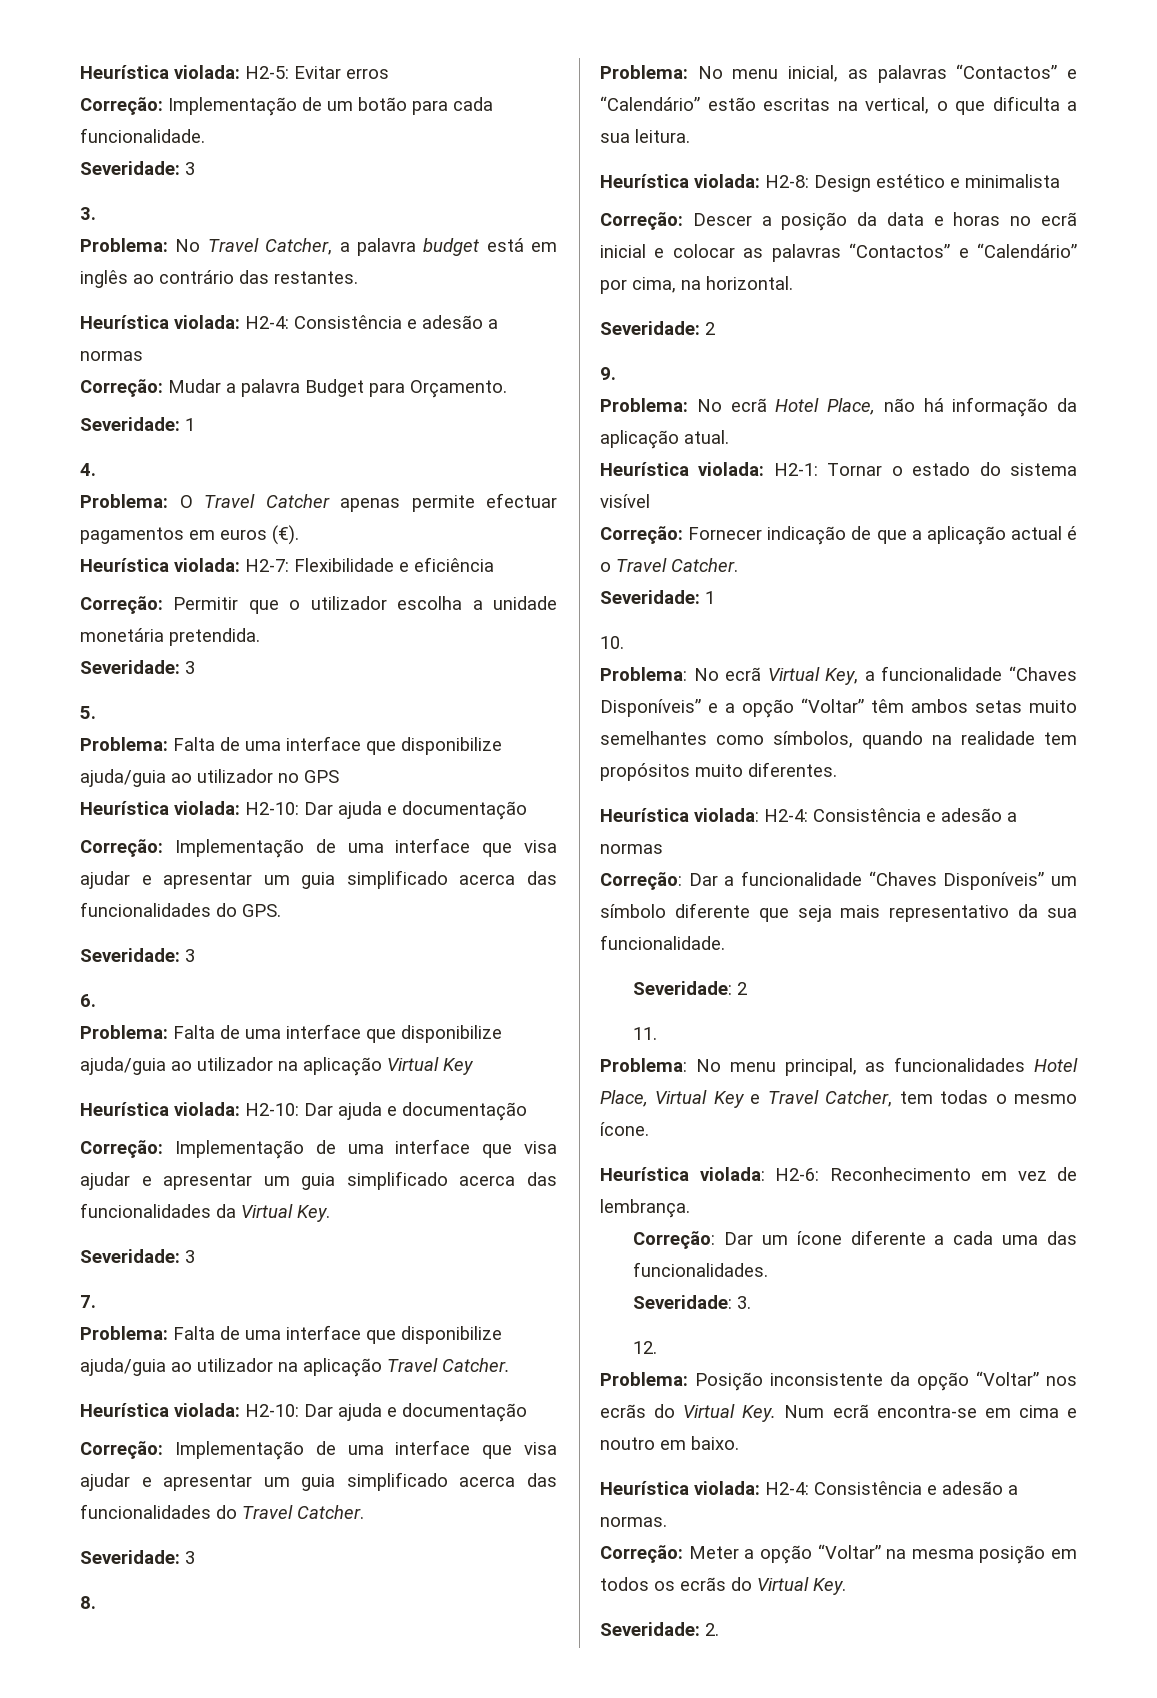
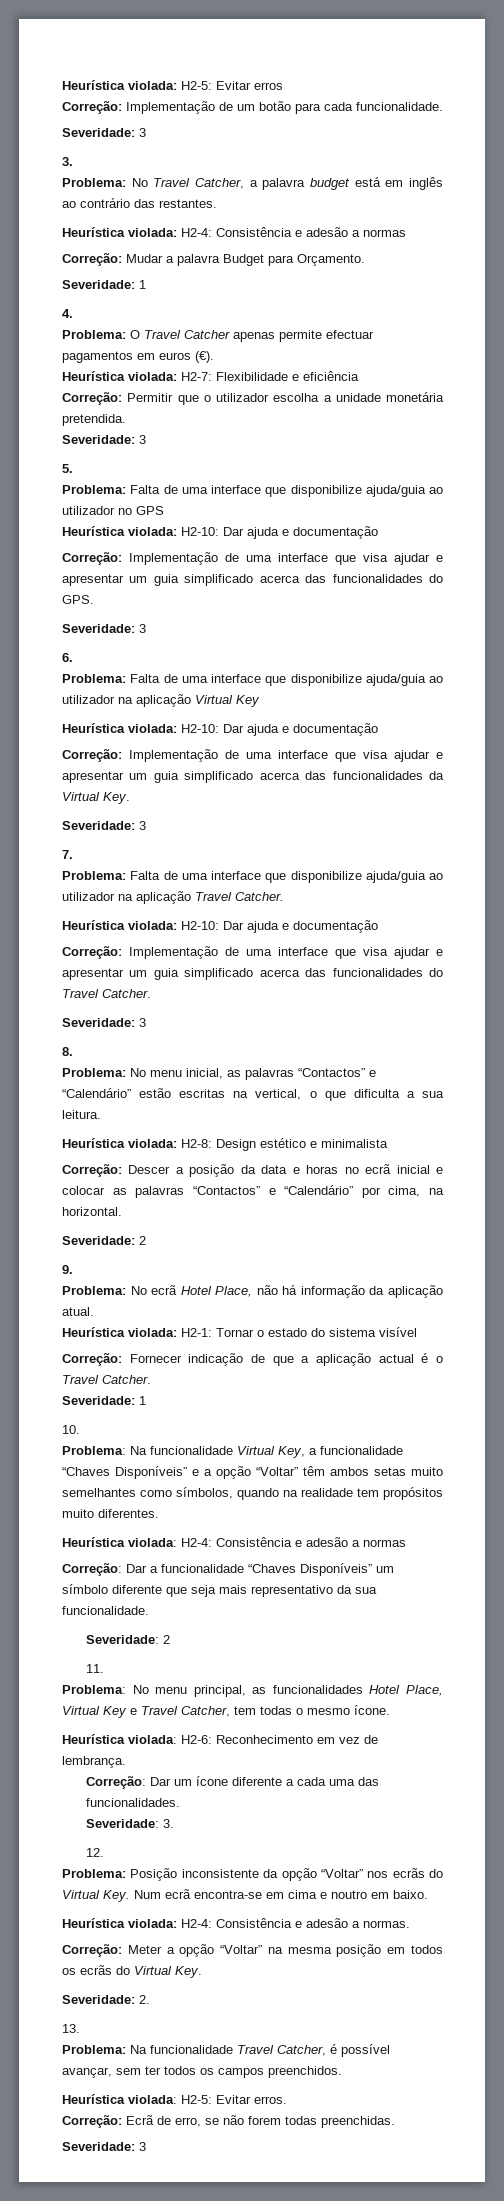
- Problema: No ecrã Virtual Key, a funcionalidade “Chaves Disponíveis” e a opção “Voltar” têm ambos setas muito semelhantes como símbolos, quando na realidade tem propósitos muito diferentes.
+ Problema: Na funcionalidade Virtual Key, a funcionalidade “Chaves Disponíveis” e a opção “Voltar” têm ambos setas muito semelhantes como símbolos, quando na realidade tem propósitos muito diferentes.
+ 13.
+ Problema: Na funcionalidade Travel Catcher, é possível avançar, sem ter todos os campos preenchidos.
+ Heurística violada: H2-5: Evitar erros.
+ Correção: Ecrã de erro, se não forem todas preenchidas.
+ Severidade: 3

